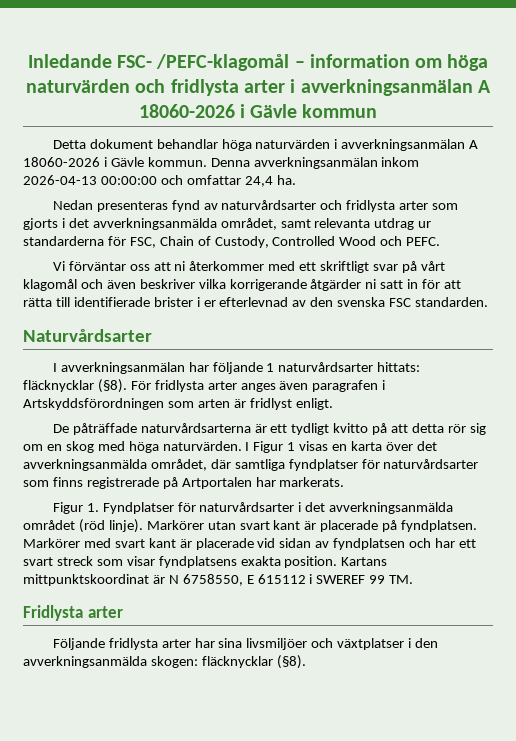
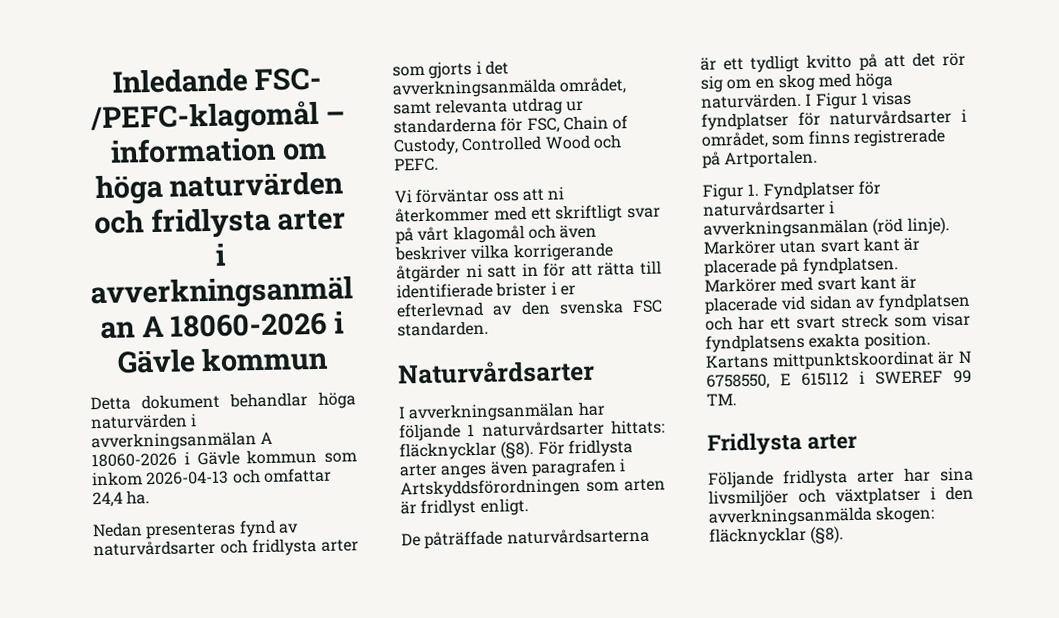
- Detta dokument behandlar höga naturvärden i avverkningsanmälan A 18060-2026 i Gävle kommun. Denna avverkningsanmälan inkom 2026-04-13 00:00:00 och omfattar 24,4 ha.
+ Detta dokument behandlar höga naturvärden i avverkningsanmälan A 18060-2026 i Gävle kommun som inkom 2026-04-13 och omfattar 24,4 ha.
- De påträffade naturvårdsarterna är ett tydligt kvitto på att detta rör sig om en skog med höga naturvärden.
+ De påträffade naturvårdsarterna är ett tydligt kvitto på att det rör sig om en skog med höga naturvärden.
- I Figur 1 visas en karta över det avverkningsanmälda området, där samtliga fyndplatser för naturvårdsarter som finns registrerade på Artportalen har markerats.
+ I Figur 1 visas fyndplatser för naturvårdsarter i området, som finns registrerade på Artportalen.
- Figur 1. Fyndplatser för naturvårdsarter i det avverkningsanmälda området (röd linje).
+ Figur 1. Fyndplatser för naturvårdsarter i avverkningsanmälan (röd linje).

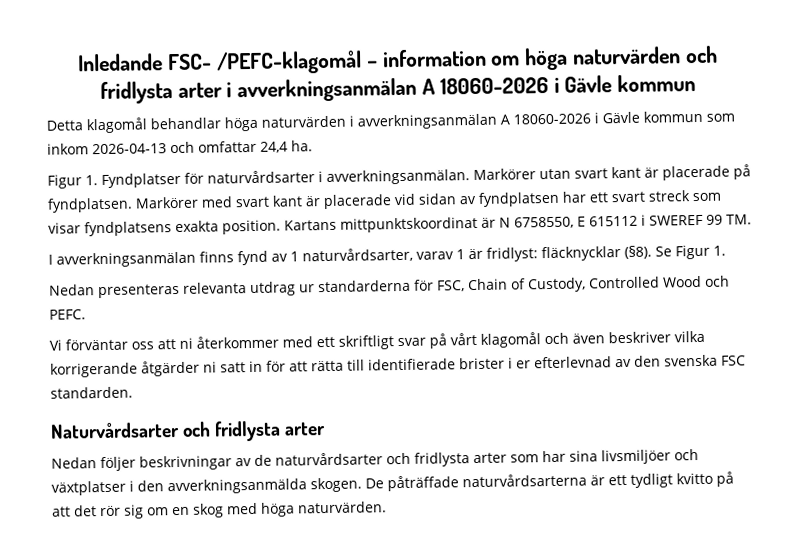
- Detta dokument behandlar höga naturvärden i avverkningsanmälan A 18060-2026 i Gävle kommun som inkom 2026-04-13 och omfattar 24,4 ha.
+ Detta klagomål behandlar höga naturvärden i avverkningsanmälan A 18060-2026 i Gävle kommun som inkom 2026-04-13 och omfattar 24,4 ha.
- Nedan presenteras fynd av naturvårdsarter och fridlysta arter som gjorts i det avverkningsanmälda området, samt relevanta utdrag ur standarderna för FSC, Chain of Custody, Controlled Wood och PEFC.
+ Figur 1. Fyndplatser för naturvårdsarter i avverkningsanmälan. Markörer utan svart kant är placerade på fyndplatsen. Markörer med svart kant är placerade vid sidan av fyndplatsen har ett svart streck som visar fyndplatsens exakta position. Kartans mittpunktskoordinat är N 6758550, E 615112 i SWEREF 99 TM.
+ I avverkningsanmälan finns fynd av 1 naturvårdsarter, varav 1 är fridlyst: fläcknycklar (§8). Se Figur 1.
+ Nedan presenteras relevanta utdrag ur standarderna för FSC, Chain of Custody, Controlled Wood och PEFC.
- Naturvårdsarter
- I avverkningsanmälan har följande 1 naturvårdsarter hittats: fläcknycklar (§8). För fridlysta arter anges även paragrafen i Artskyddsförordningen som arten är fridlyst enligt.
- De påträffade naturvårdsarterna är ett tydligt kvitto på att det rör sig om en skog med höga naturvärden. I Figur 1 visas fyndplatser för naturvårdsarter i området, som finns registrerade på Artportalen.
- Figur 1. Fyndplatser för naturvårdsarter i avverkningsanmälan (röd linje). Markörer utan svart kant är placerade på fyndplatsen. Markörer med svart kant är placerade vid sidan av fyndplatsen och har ett svart streck som visar fyndplatsens exakta position. Kartans mittpunktskoordinat är N 6758550, E 615112 i SWEREF 99 TM.
- Fridlysta arter
- Följande fridlysta arter har sina livsmiljöer och växtplatser i den avverkningsanmälda skogen: fläcknycklar (§8).
+ Naturvårdsarter och fridlysta arter
+ Nedan följer beskrivningar av de naturvårdsarter och fridlysta arter som har sina livsmiljöer och växtplatser i den avverkningsanmälda skogen. De påträffade naturvårdsarterna är ett tydligt kvitto på att det rör sig om en skog med höga naturvärden.

